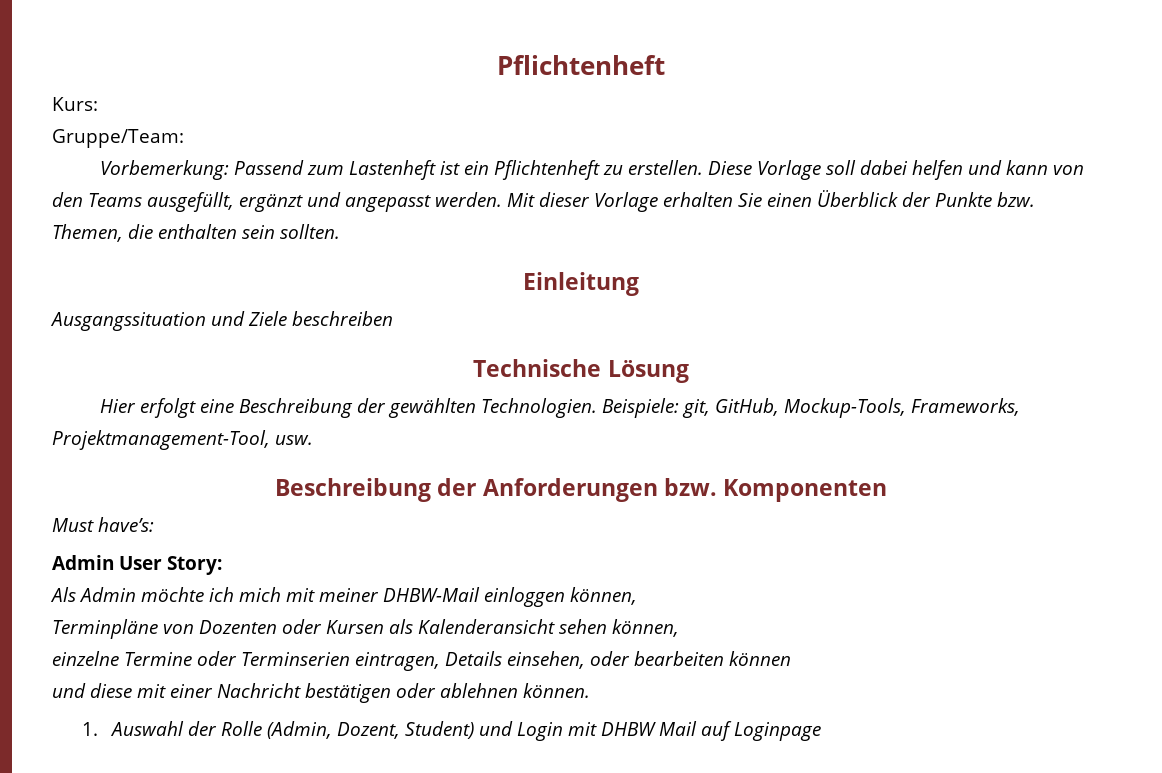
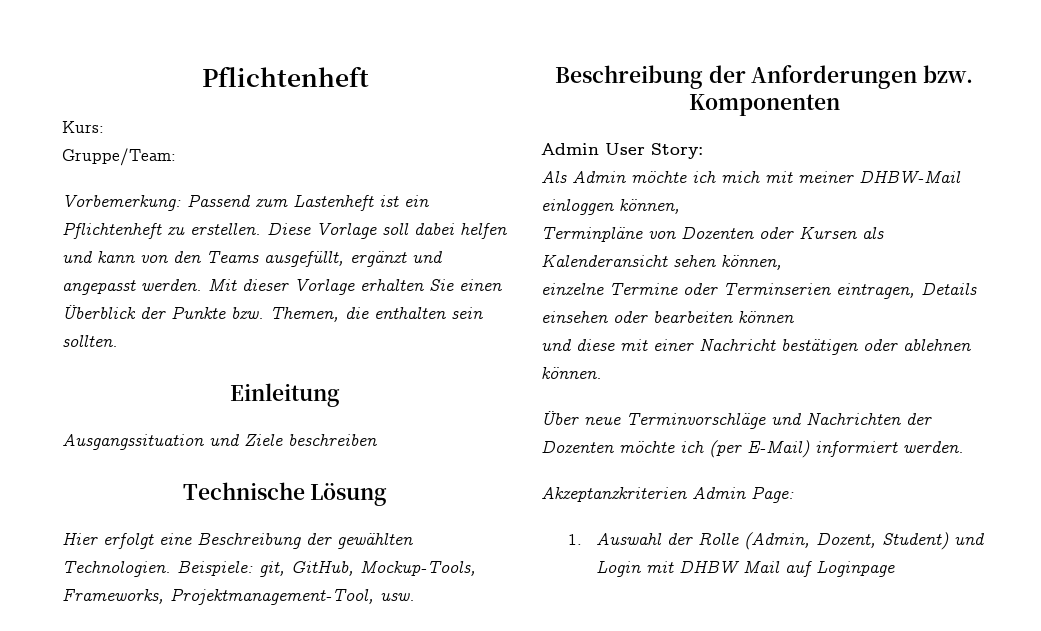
- Must have’s:
- einzelne Termine oder Terminserien eintragen, Details einsehen, oder bearbeiten können
+ einzelne Termine oder Terminserien eintragen, Details einsehen oder bearbeiten können
+ Über neue Terminvorschläge und Nachrichten der Dozenten möchte ich (per E-Mail) informiert werden.
+ Akzeptanzkriterien Admin Page:

